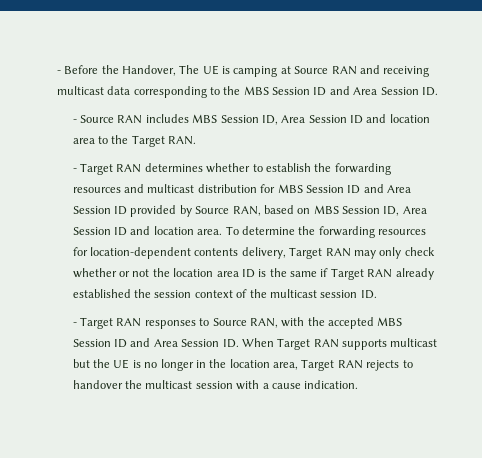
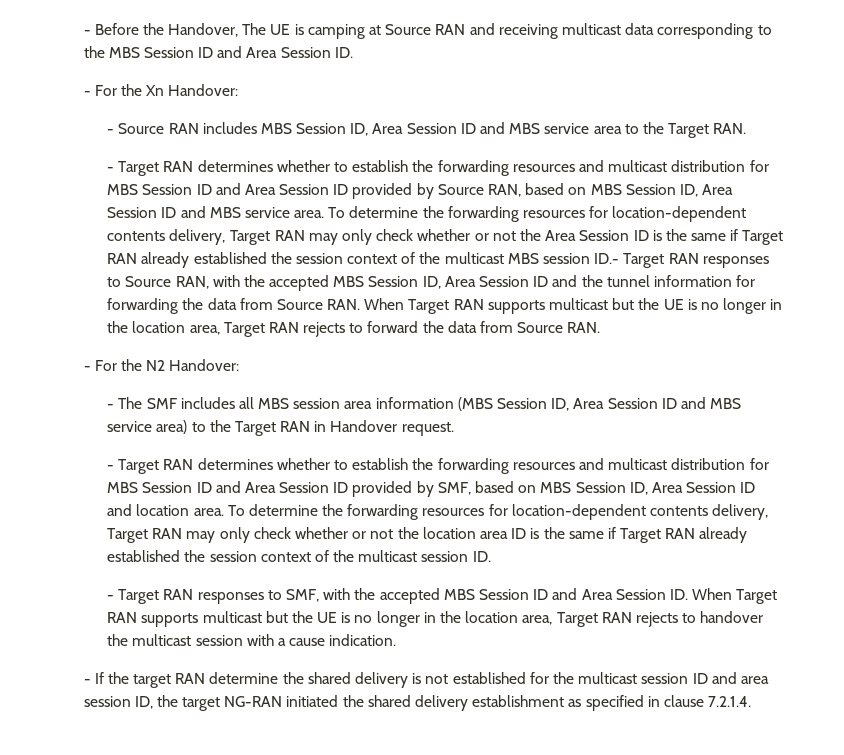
+ - For the Xn Handover:
- - Source RAN includes MBS Session ID, Area Session ID and location area to the Target RAN.
+ - Source RAN includes MBS Session ID, Area Session ID and MBS service area to the Target RAN.
- - Target RAN determines whether to establish the forwarding resources and multicast distribution for MBS Session ID and Area Session ID provided by Source RAN, based on MBS Session ID, Area Session ID and location area.
+ - Target RAN determines whether to establish the forwarding resources and multicast distribution for MBS Session ID and Area Session ID provided by Source RAN, based on MBS Session ID, Area Session ID and MBS service area. To determine the forwarding resources for location-dependent contents delivery, Target RAN may only check whether or not the Area Session ID is the same if Target RAN already established the session context of the multicast MBS session ID.- Target RAN responses to Source RAN, with the accepted MBS Session ID, Area Session ID and the tunnel information for forwarding the data from Source RAN. When Target RAN supports multicast but the UE is no longer in the location area, Target RAN rejects to forward the data from Source RAN.
+ - For the N2 Handover:
+ - The SMF includes all MBS session area information (MBS Session ID, Area Session ID and MBS service area) to the Target RAN in Handover request.
+ - Target RAN determines whether to establish the forwarding resources and multicast distribution for MBS Session ID and Area Session ID provided by SMF, based on MBS Session ID, Area Session ID and location area.
- - Target RAN responses to Source RAN, with the accepted MBS Session ID and Area Session ID. When Target RAN supports multicast but the UE is no longer in the location area, Target RAN rejects to handover the multicast session with a cause indication.
+ - Target RAN responses to SMF, with the accepted MBS Session ID and Area Session ID. When Target RAN supports multicast but the UE is no longer in the location area, Target RAN rejects to handover the multicast session with a cause indication.
+ - If the target RAN determine the shared delivery is not established for the multicast session ID and area session ID, the target NG-RAN initiated the shared delivery establishment as specified in clause 7.2.1.4.

